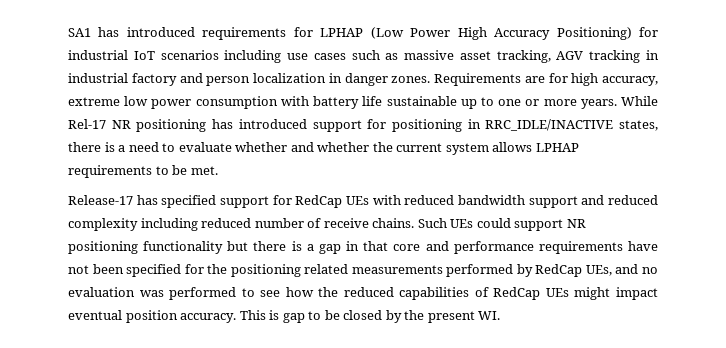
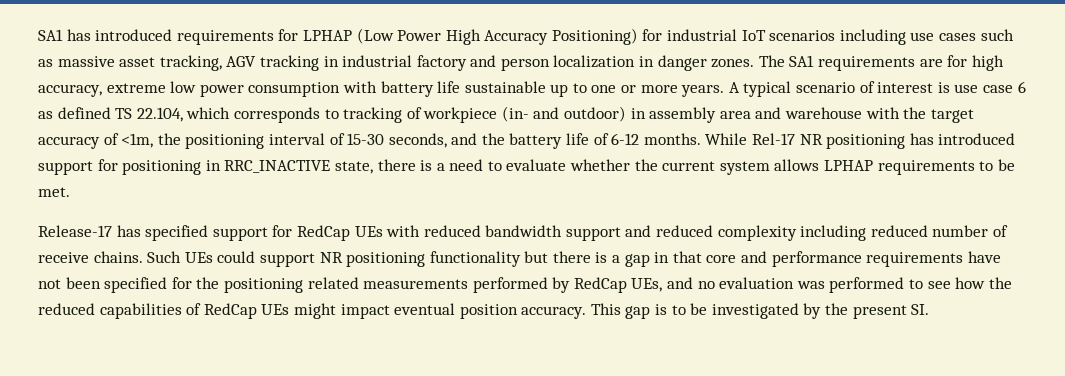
- Requirements are for high accuracy, extreme low power consumption with battery life sustainable up to one or more years.
+ The SA1 requirements are for high accuracy, extreme low power consumption with battery life sustainable up to one or more years.
+ A typical scenario of interest is use case 6 as defined TS 22.104, which corresponds to tracking of workpiece (in- and outdoor) in assembly area and warehouse with the target accuracy of <1m, the positioning interval of 15-30 seconds, and the battery life of 6-12 months.
- While Rel-17 NR positioning has introduced support for positioning in RRC_IDLE/INACTIVE states, there is a need to evaluate whether and whether the current system allows LPHAP requirements to be met.
+ While Rel-17 NR positioning has introduced support for positioning in RRC_INACTIVE state, there is a need to evaluate whether the current system allows LPHAP requirements to be met.
- This is gap to be closed by the present WI.
+ This gap is to be investigated by the present SI.

